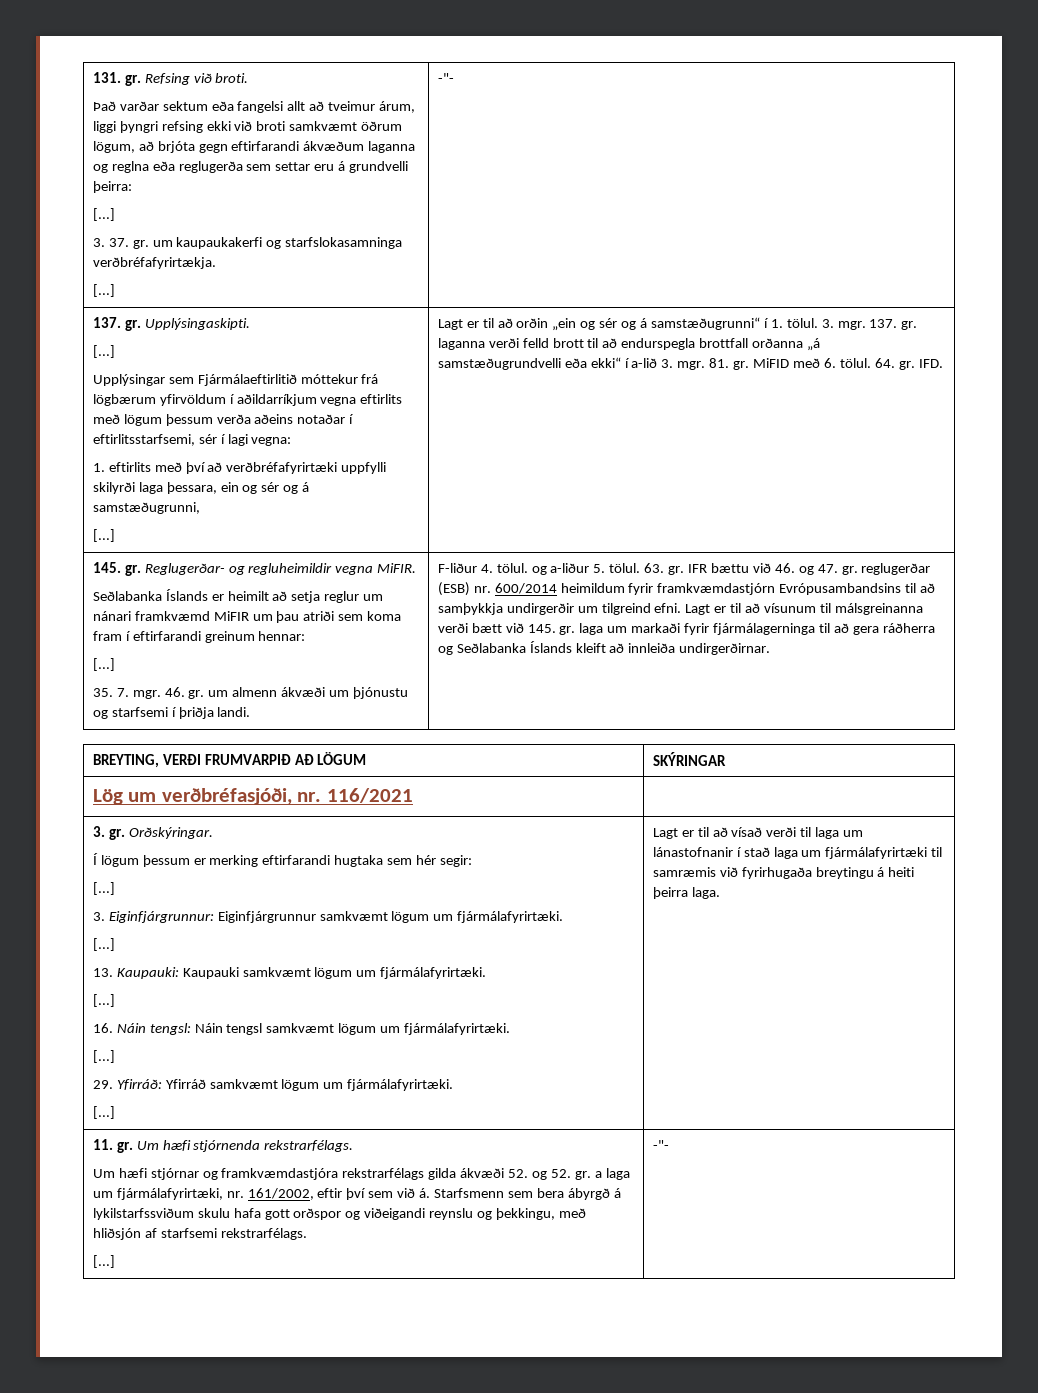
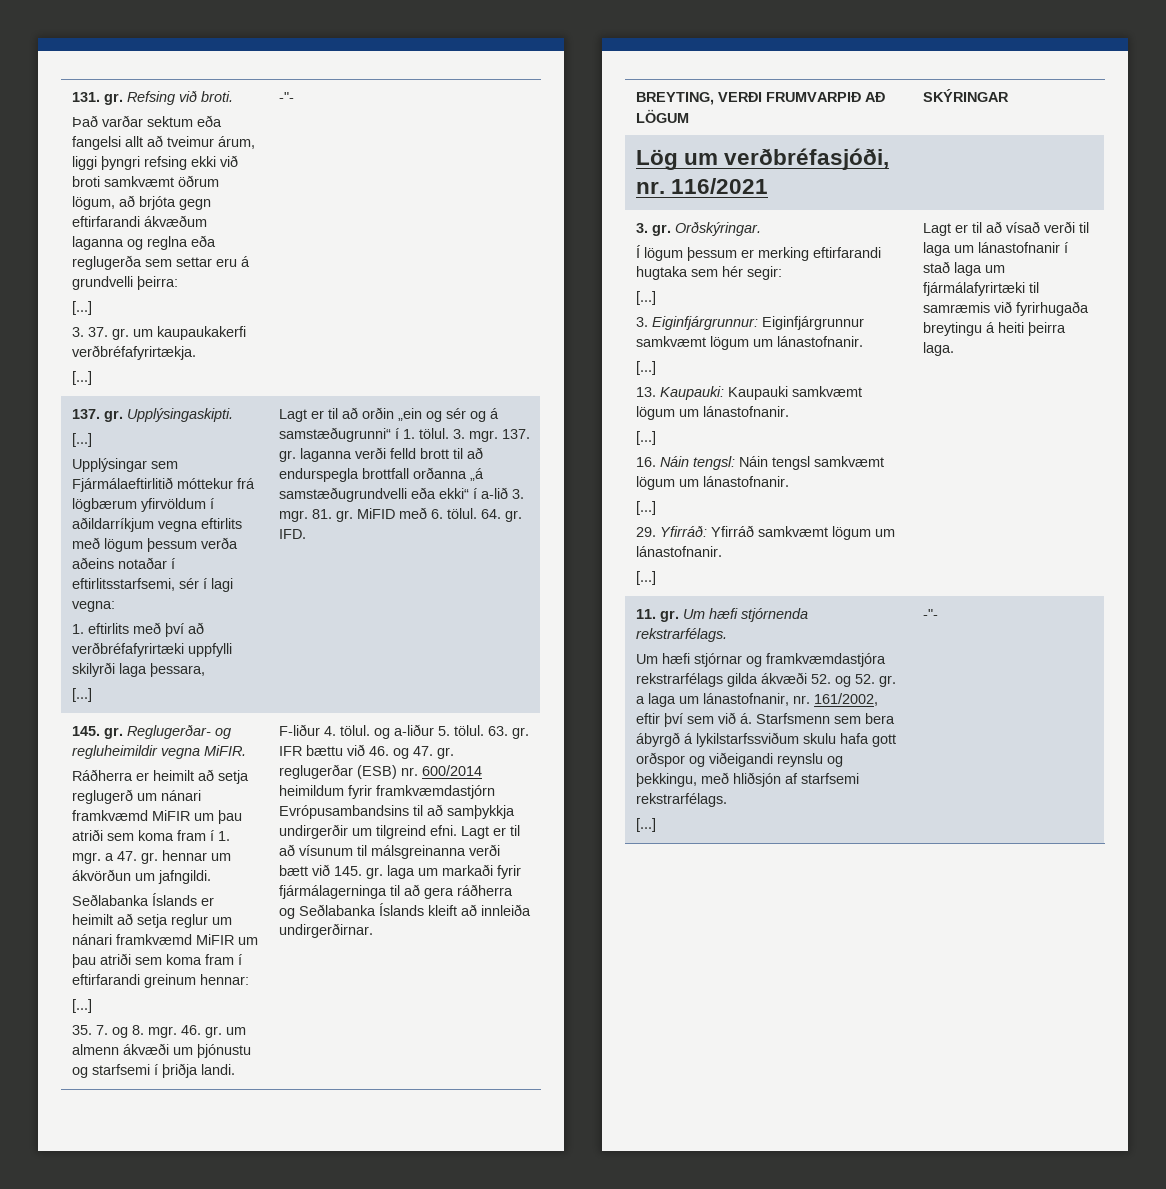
- 3. 37. gr. um kaupaukakerfi og starfslokasamninga verðbréfafyrirtækja.
+ 3. 37. gr. um kaupaukakerfi verðbréfafyrirtækja.
- 1. eftirlits með því að verðbréfafyrirtæki uppfylli skilyrði laga þessara, ein og sér og á samstæðugrunni,
+ 1. eftirlits með því að verðbréfafyrirtæki uppfylli skilyrði laga þessara,
+ Ráðherra er heimilt að setja reglugerð um nánari framkvæmd MiFIR um þau atriði sem koma fram í 1. mgr. a 47. gr. hennar um ákvörðun um jafngildi.
- 35. 7. mgr.
+ 35. 7. og 8. mgr.
- 3. Eiginfjárgrunnur: Eiginfjárgrunnur samkvæmt lögum um fjármálafyrirtæki.
+ 3. Eiginfjárgrunnur: Eiginfjárgrunnur samkvæmt lögum um lánastofnanir.
- 13. Kaupauki: Kaupauki samkvæmt lögum um fjármálafyrirtæki.
+ 13. Kaupauki: Kaupauki samkvæmt lögum um lánastofnanir.
- 16. Náin tengsl: Náin tengsl samkvæmt lögum um fjármálafyrirtæki.
+ 16. Náin tengsl: Náin tengsl samkvæmt lögum um lánastofnanir.
- 29. Yfirráð: Yfirráð samkvæmt lögum um fjármálafyrirtæki.
+ 29. Yfirráð: Yfirráð samkvæmt lögum um lánastofnanir.
- Um hæfi stjórnar og framkvæmdastjóra rekstrarfélags gilda ákvæði 52. og 52. gr. a laga um fjármálafyrirtæki, nr. 161/2002, eftir því sem við á.
+ Um hæfi stjórnar og framkvæmdastjóra rekstrarfélags gilda ákvæði 52. og 52. gr. a laga um lánastofnanir, nr. 161/2002, eftir því sem við á.

